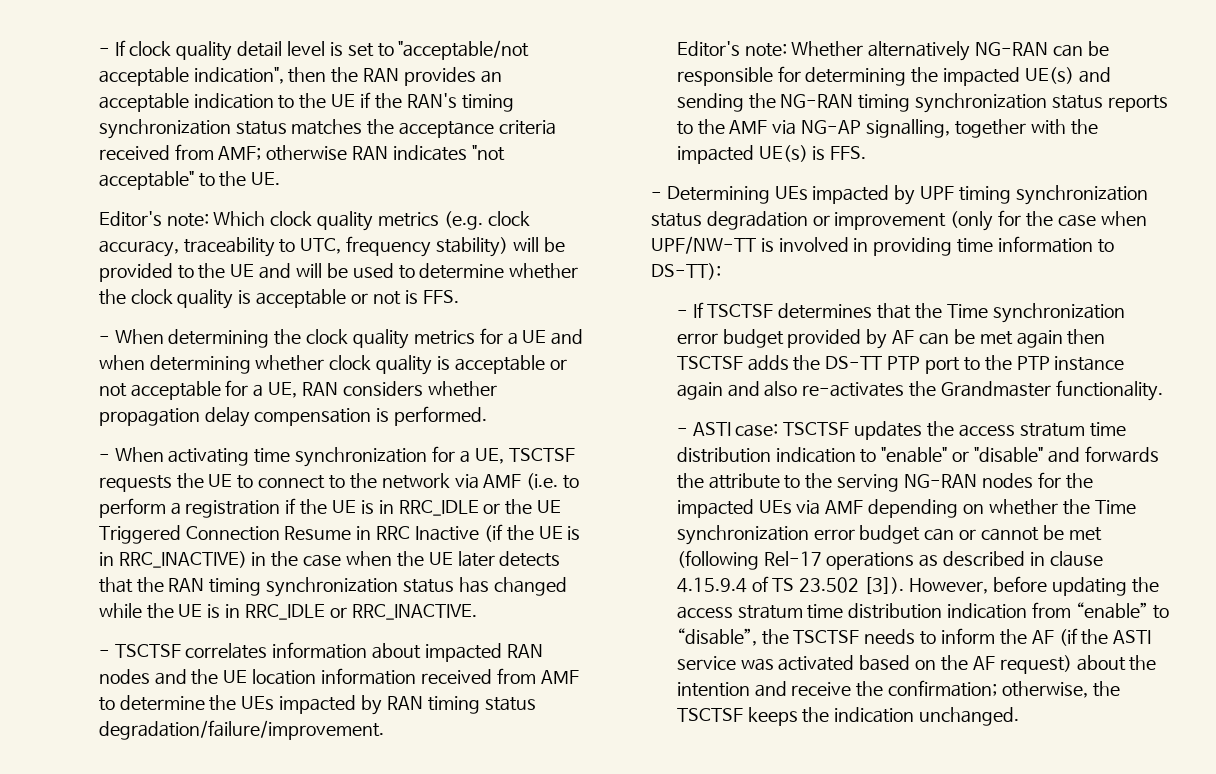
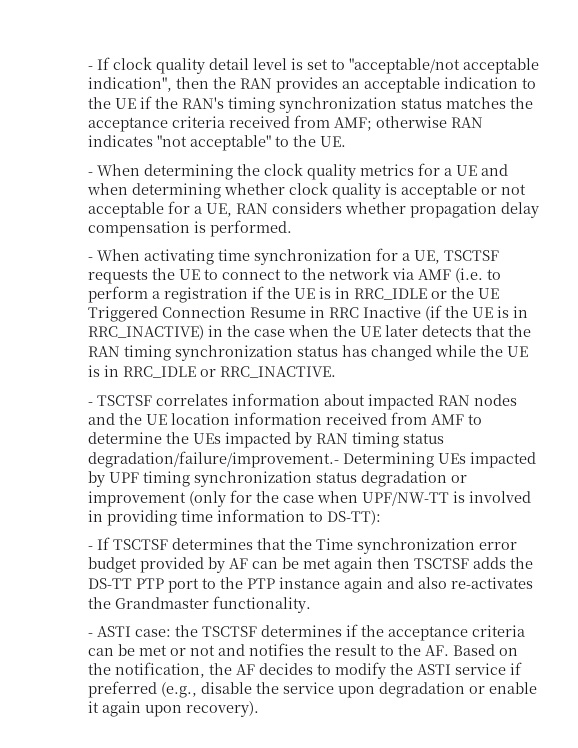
- Editor's note: Which clock quality metrics (e.g. clock accuracy, traceability to UTC, frequency stability) will be provided to the UE and will be used to determine whether the clock quality is acceptable or not is FFS.
- - TSCTSF correlates information about impacted RAN nodes and the UE location information received from AMF to determine the UEs impacted by RAN timing status degradation/failure/improvement.
- Editor's note: Whether alternatively NG-RAN can be responsible for determining the impacted UE(s) and sending the NG-RAN timing synchronization status reports to the AMF via NG-AP signalling, together with the impacted UE(s) is FFS.
- - Determining UEs impacted by UPF timing synchronization status degradation or improvement (only for the case when UPF/NW-TT is involved in providing time information to DS-TT):
+ - TSCTSF correlates information about impacted RAN nodes and the UE location information received from AMF to determine the UEs impacted by RAN timing status degradation/failure/improvement.- Determining UEs impacted by UPF timing synchronization status degradation or improvement (only for the case when UPF/NW-TT is involved in providing time information to DS-TT):
- - ASTI case: TSCTSF updates the access stratum time distribution indication to "enable" or "disable" and forwards the attribute to the serving NG-RAN nodes for the impacted UEs via AMF depending on whether the Time synchronization error budget can or cannot be met (following Rel-17 operations as described in clause 4.15.9.4 of TS 23.502 [3]). However, before updating the access stratum time distribution indication from “enable” to “disable”, the TSCTSF needs to inform the AF (if the ASTI service was activated based on the AF request) about the intention and receive the confirmation; otherwise, the TSCTSF keeps the indication unchanged.
+ - ASTI case: the TSCTSF determines if the acceptance criteria can be met or not and notifies the result to the AF. Based on the notification, the AF decides to modify the ASTI service if preferred (e.g., disable the service upon degradation or enable it again upon recovery).

